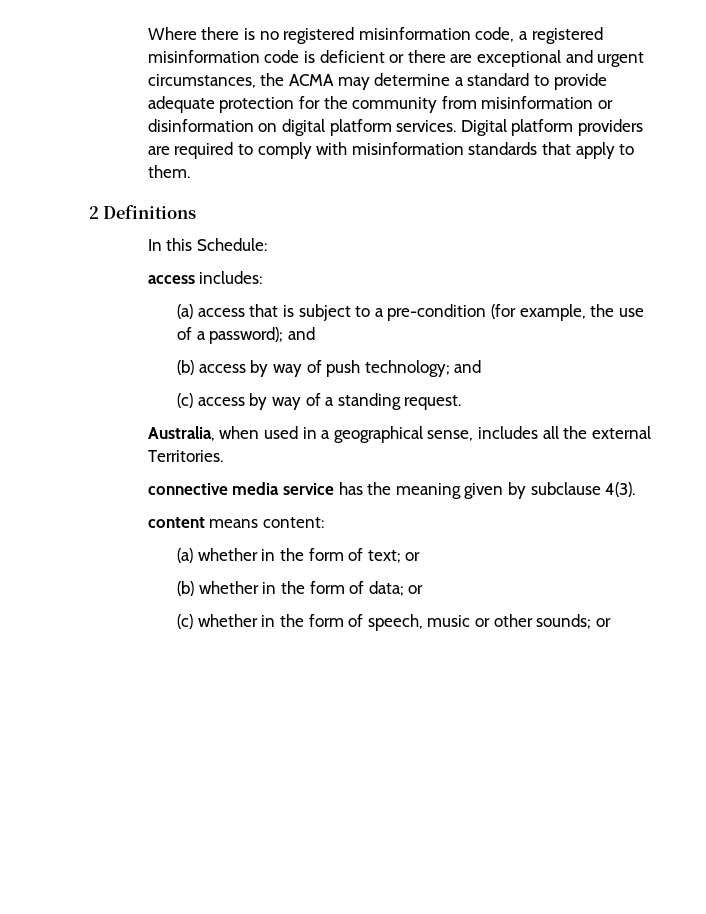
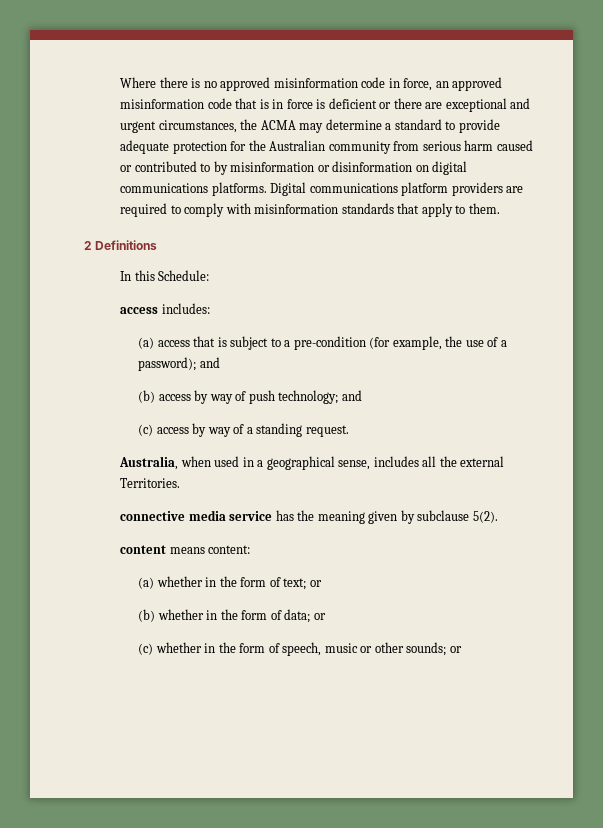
- Where there is no registered misinformation code, a registered misinformation code is deficient or there are exceptional and urgent circumstances, the ACMA may determine a standard to provide adequate protection for the community from misinformation or disinformation on digital platform services. Digital platform providers are required to comply with misinformation standards that apply to them.
+ Where there is no approved misinformation code in force, an approved misinformation code that is in force is deficient or there are exceptional and urgent circumstances, the ACMA may determine a standard to provide adequate protection for the Australian community from serious harm caused or contributed to by misinformation or disinformation on digital communications platforms. Digital communications platform providers are required to comply with misinformation standards that apply to them.
- connective media service has the meaning given by subclause 4(3).
+ connective media service has the meaning given by subclause 5(2).

